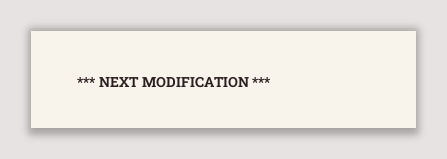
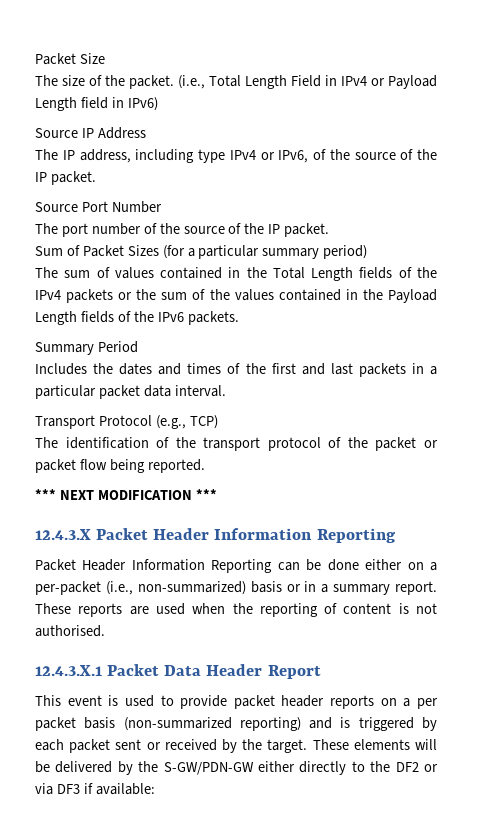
+ Packet Size
+ The size of the packet. (i.e., Total Length Field in IPv4 or Payload Length field in IPv6)
+ Source IP Address
+ The IP address, including type IPv4 or IPv6, of the source of the IP packet.
+ Source Port Number
+ The port number of the source of the IP packet.
+ Sum of Packet Sizes (for a particular summary period)
+ The sum of values contained in the Total Length fields of the IPv4 packets or the sum of the values contained in the Payload Length fields of the IPv6 packets.
+ Summary Period
+ Includes the dates and times of the first and last packets in a particular packet data interval.
+ Transport Protocol (e.g., TCP)
+ The identification of the transport protocol of the packet or packet flow being reported.
  *** NEXT MODIFICATION ***
+ 12.4.3.X Packet Header Information Reporting
+ Packet Header Information Reporting can be done either on a per-packet (i.e., non-summarized) basis or in a summary report. These reports are used when the reporting of content is not authorised.
+ 12.4.3.X.1 Packet Data Header Report
+ This event is used to provide packet header reports on a per packet basis (non-summarized reporting) and is triggered by each packet sent or received by the target. These elements will be delivered by the S-GW/PDN-GW either directly to the DF2 or via DF3 if available:

